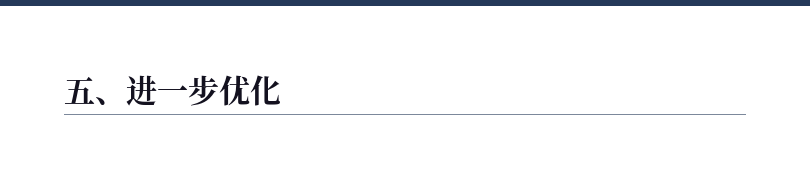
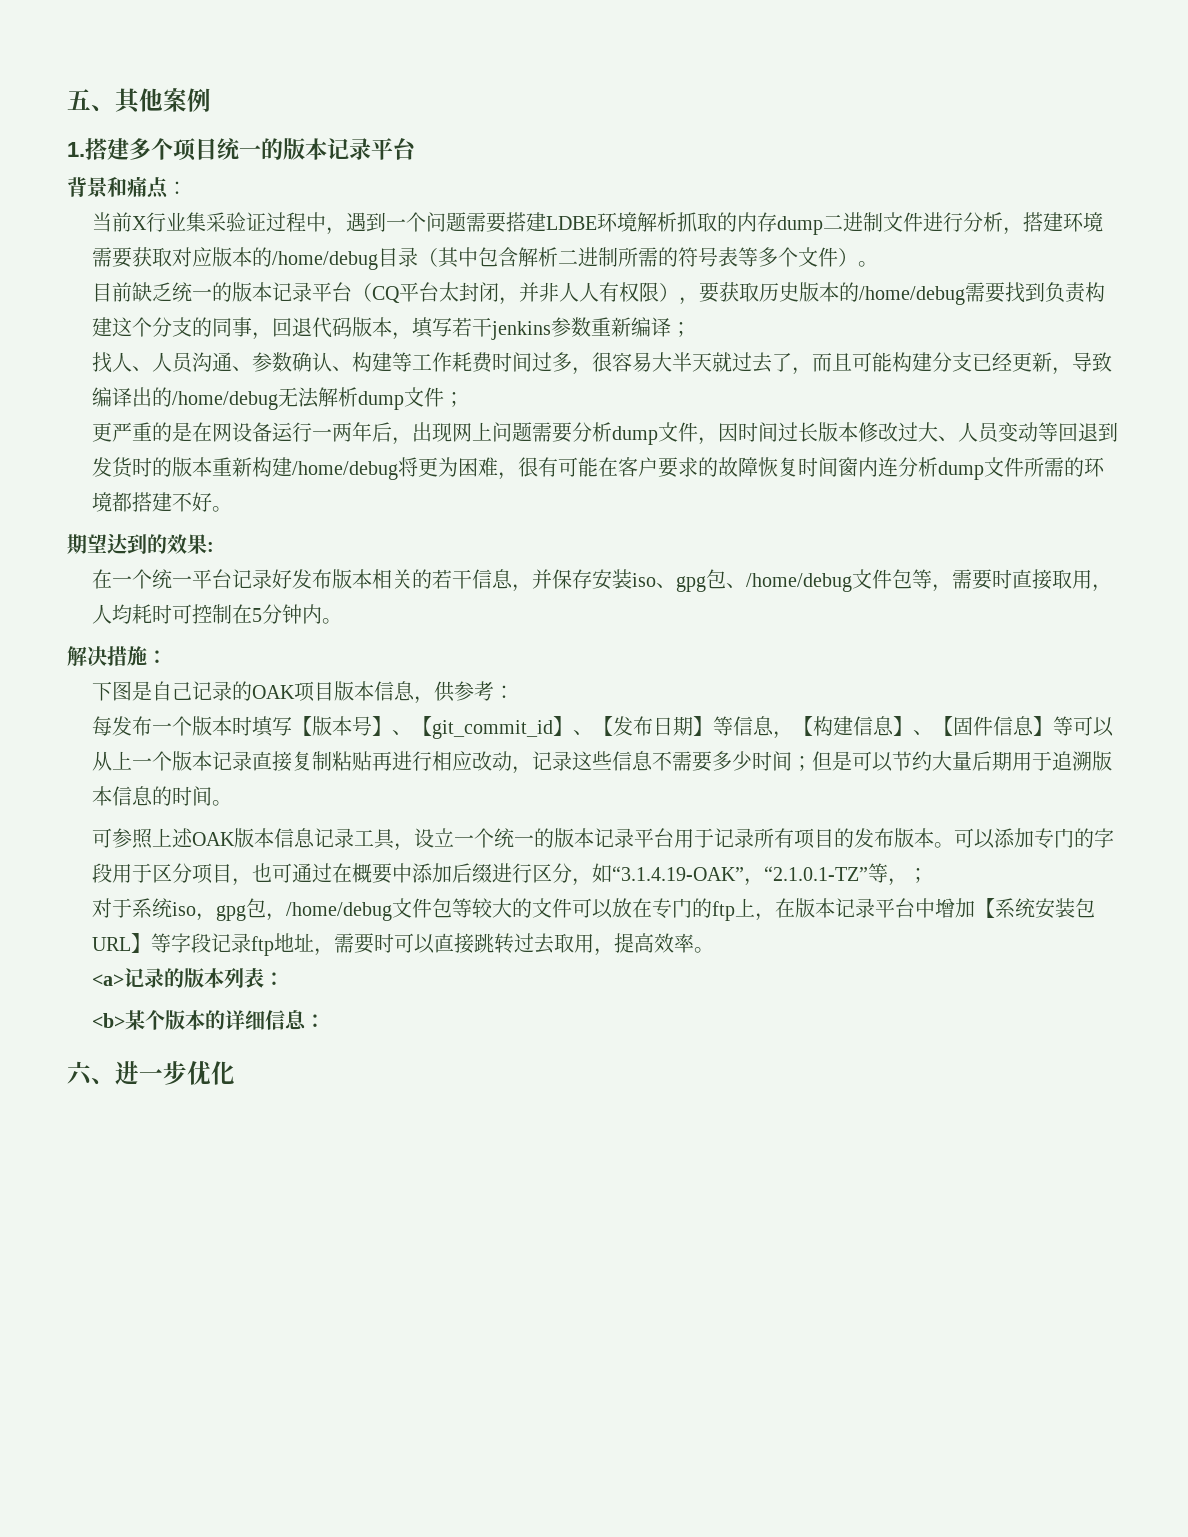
- 五、进一步优化
+ 五、其他案例
+ 1.搭建多个项目统一的版本记录平台
+ 背景和痛点：
+ 当前X行业集采验证过程中，遇到一个问题需要搭建LDBE环境解析抓取的内存dump二进制文件进行分析，搭建环境需要获取对应版本的/home/debug目录（其中包含解析二进制所需的符号表等多个文件）。
+ 目前缺乏统一的版本记录平台（CQ平台太封闭，并非人人有权限），要获取历史版本的/home/debug需要找到负责构建这个分支的同事，回退代码版本，填写若干jenkins参数重新编译；
+ 找人、人员沟通、参数确认、构建等工作耗费时间过多，很容易大半天就过去了，而且可能构建分支已经更新，导致编译出的/home/debug无法解析dump文件；
+ 更严重的是在网设备运行一两年后，出现网上问题需要分析dump文件，因时间过长版本修改过大、人员变动等回退到发货时的版本重新构建/home/debug将更为困难，很有可能在客户要求的故障恢复时间窗内连分析dump文件所需的环境都搭建不好。
+ 期望达到的效果:
+ 在一个统一平台记录好发布版本相关的若干信息，并保存安装iso、gpg包、/home/debug文件包等，需要时直接取用，人均耗时可控制在5分钟内。
+ 解决措施：
+ 下图是自己记录的OAK项目版本信息，供参考：
+ 每发布一个版本时填写【版本号】、【git_commit_id】、【发布日期】等信息，【构建信息】、【固件信息】等可以从上一个版本记录直接复制粘贴再进行相应改动，记录这些信息不需要多少时间；但是可以节约大量后期用于追溯版本信息的时间。
+ 可参照上述OAK版本信息记录工具，设立一个统一的版本记录平台用于记录所有项目的发布版本。可以添加专门的字段用于区分项目，也可通过在概要中添加后缀进行区分，如“3.1.4.19-OAK”，“2.1.0.1-TZ”等，；
+ 对于系统iso，gpg包，/home/debug文件包等较大的文件可以放在专门的ftp上，在版本记录平台中增加【系统安装包URL】等字段记录ftp地址，需要时可以直接跳转过去取用，提高效率。
+ <a>记录的版本列表：
+ <b>某个版本的详细信息：
+ 六、进一步优化

